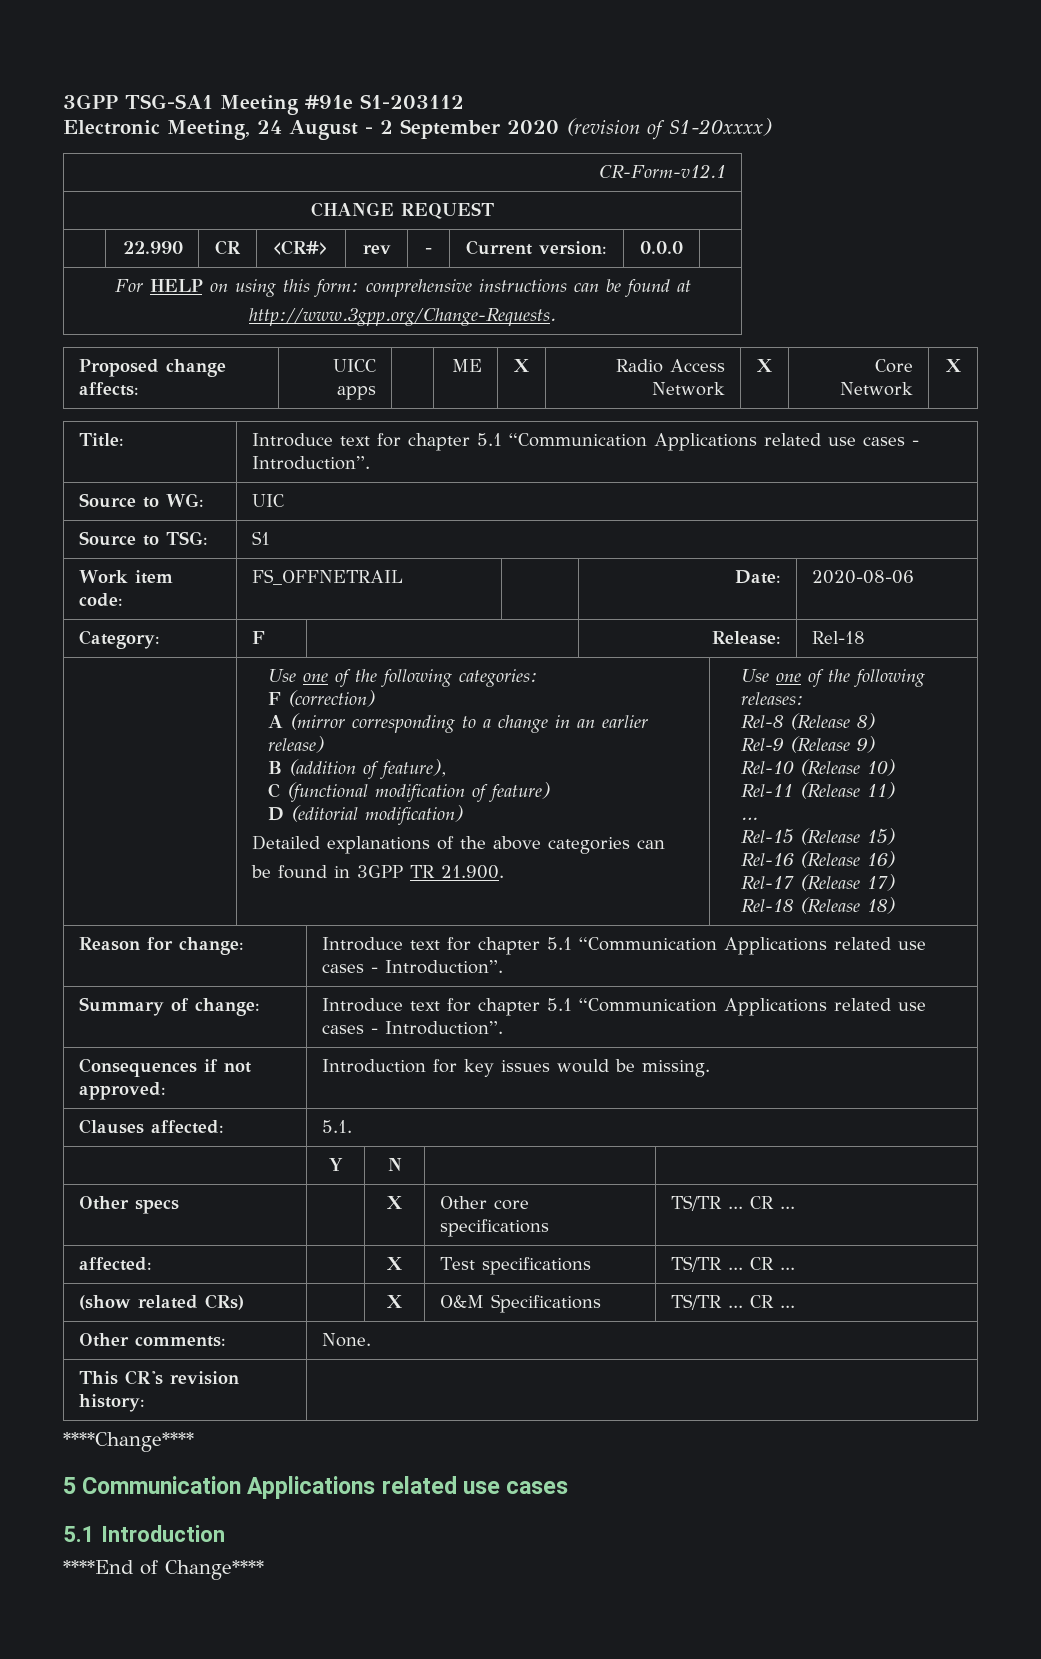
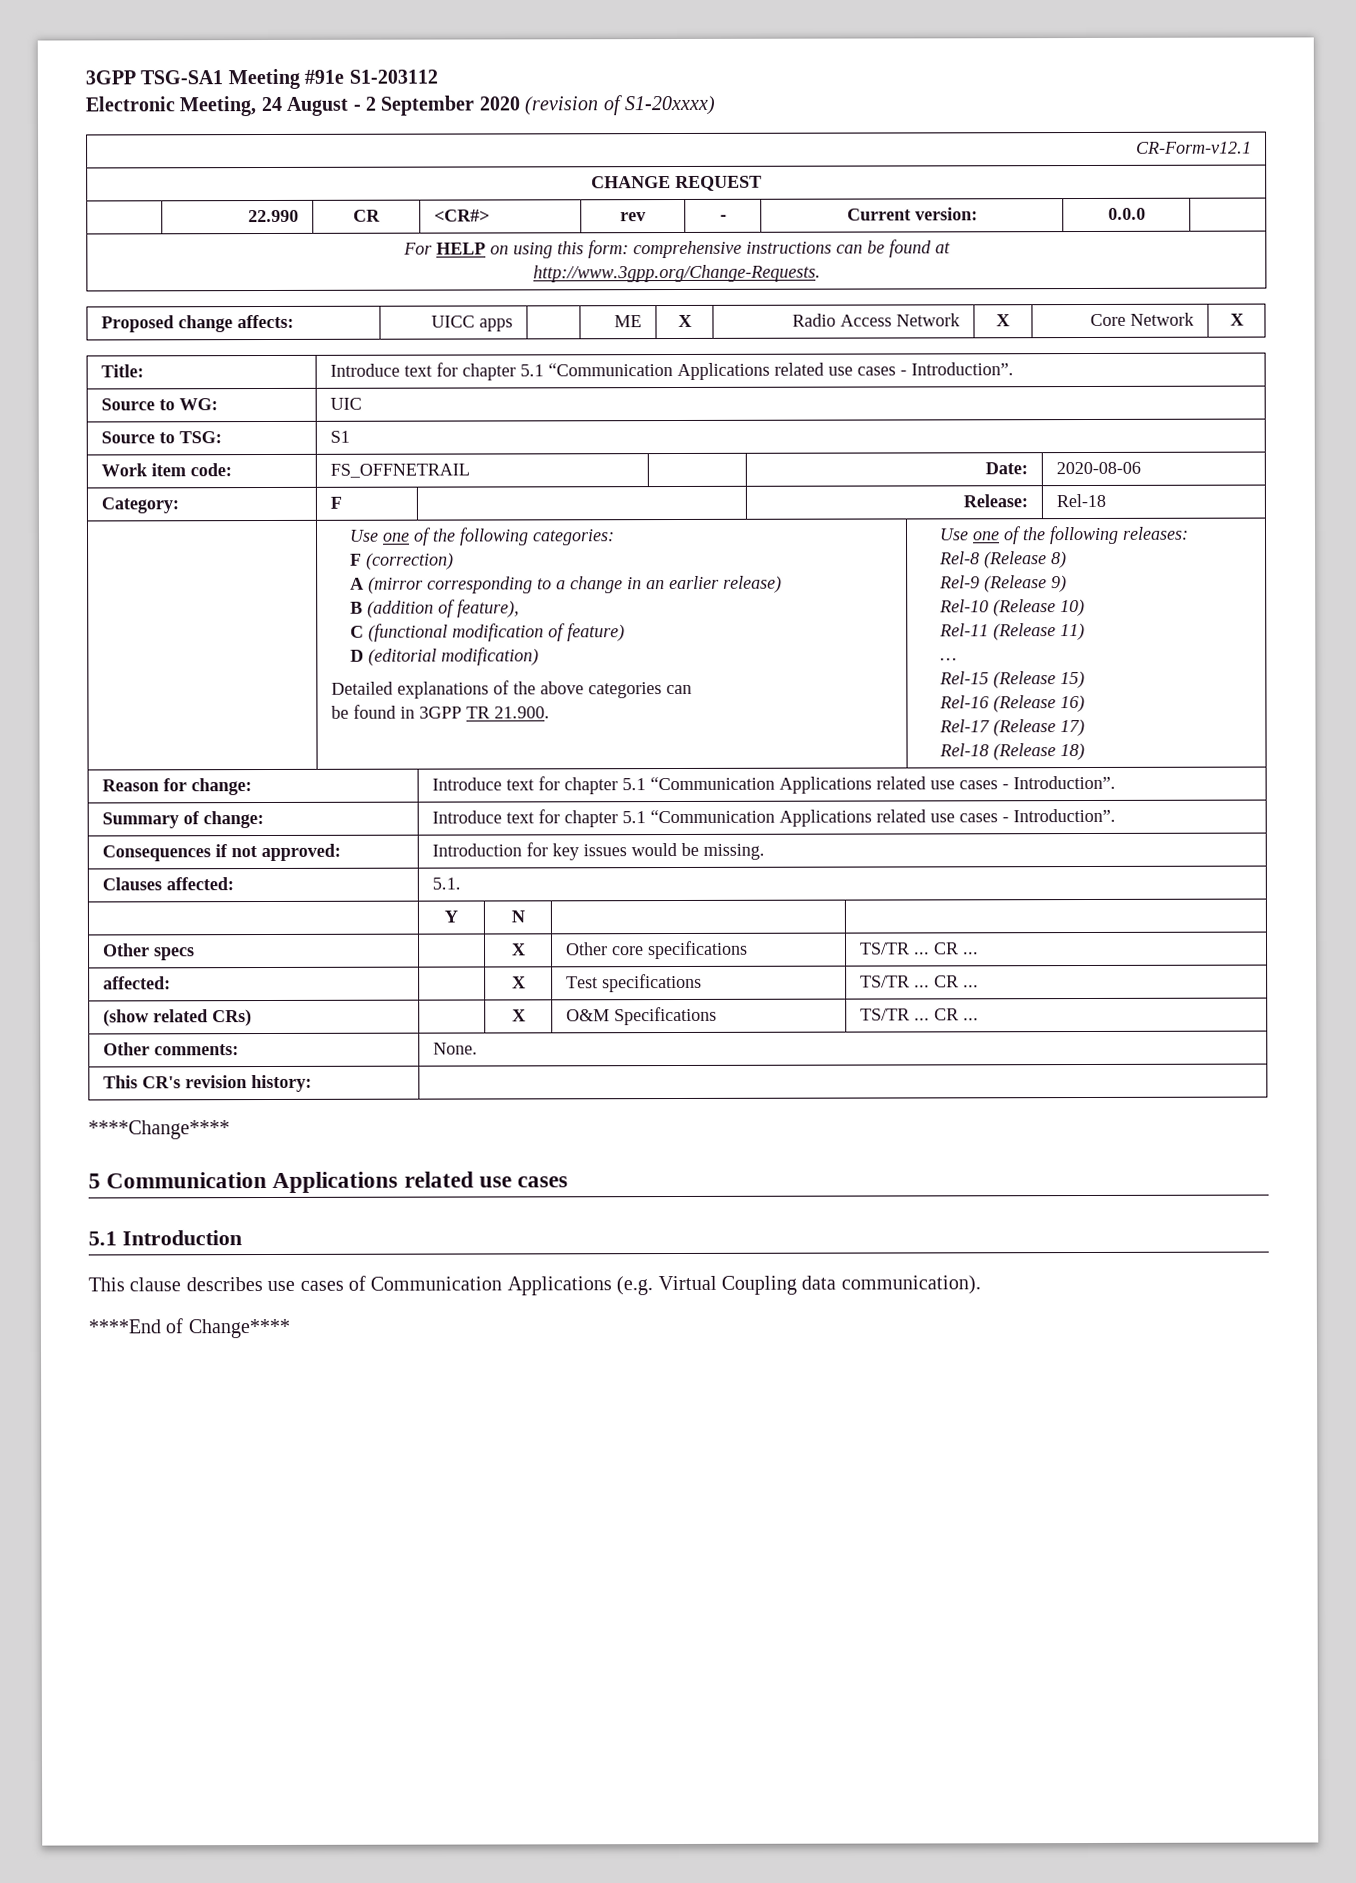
+ This clause describes use cases of Communication Applications (e.g. Virtual Coupling data communication).

